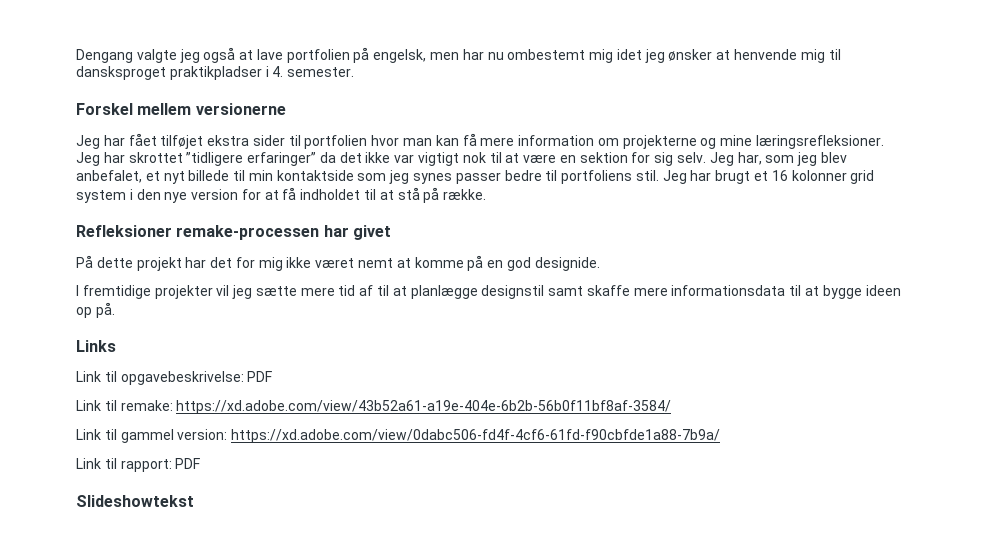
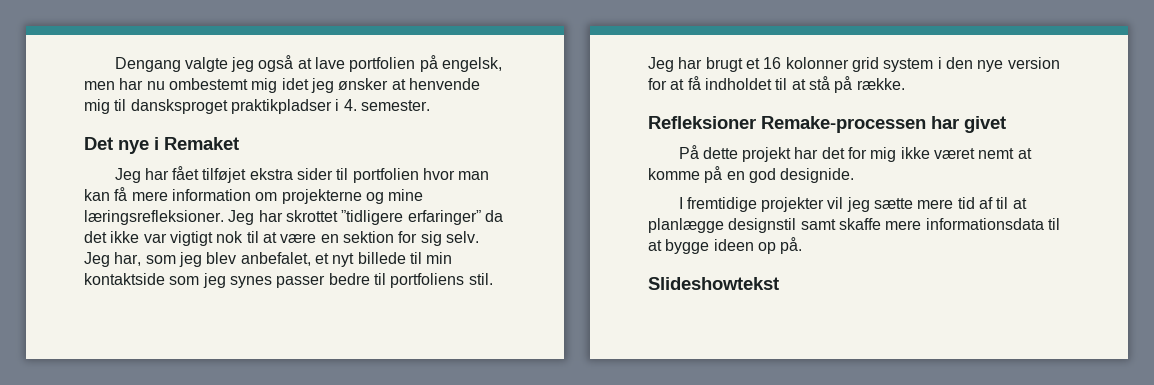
- Forskel mellem versionerne
+ Det nye i Remaket
- Refleksioner remake-processen har givet
+ Refleksioner Remake-processen har givet
- Links
- Link til opgavebeskrivelse: PDF
- Link til remake: https://xd.adobe.com/view/43b52a61-a19e-404e-6b2b-56b0f11bf8af-3584/
- Link til gammel version: https://xd.adobe.com/view/0dabc506-fd4f-4cf6-61fd-f90cbfde1a88-7b9a/
- Link til rapport: PDF

